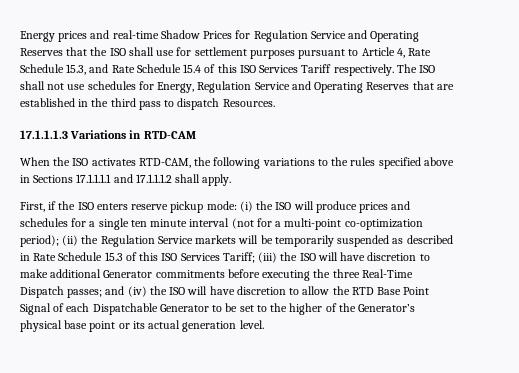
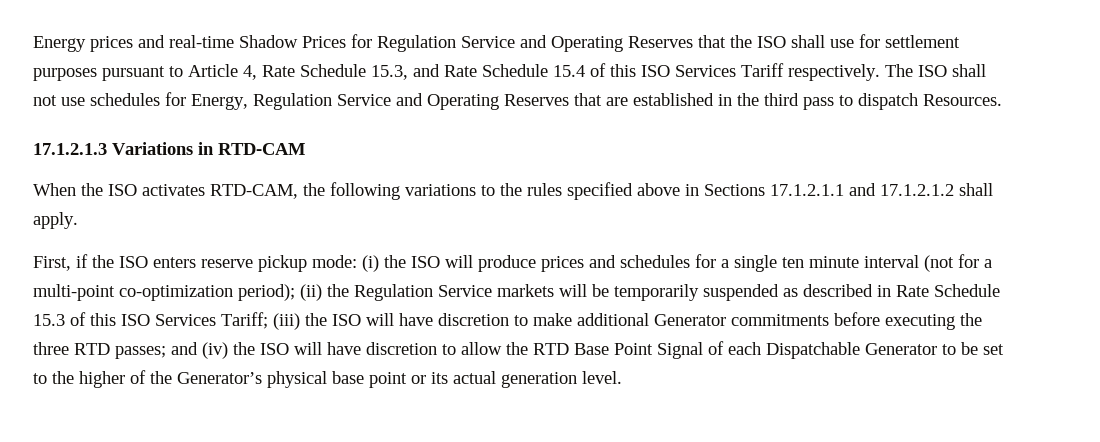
- 17.1.1.1.3 Variations in RTD-CAM
+ 17.1.2.1.3 Variations in RTD-CAM
- When the ISO activates RTD-CAM, the following variations to the rules specified above in Sections 17.1.1.1.1 and 17.1.1.1.2 shall apply.
+ When the ISO activates RTD-CAM, the following variations to the rules specified above in Sections 17.1.2.1.1 and 17.1.2.1.2 shall apply.
- (iii) the ISO will have discretion to make additional Generator commitments before executing the three Real-Time Dispatch passes;
+ (iii) the ISO will have discretion to make additional Generator commitments before executing the three RTD passes;

